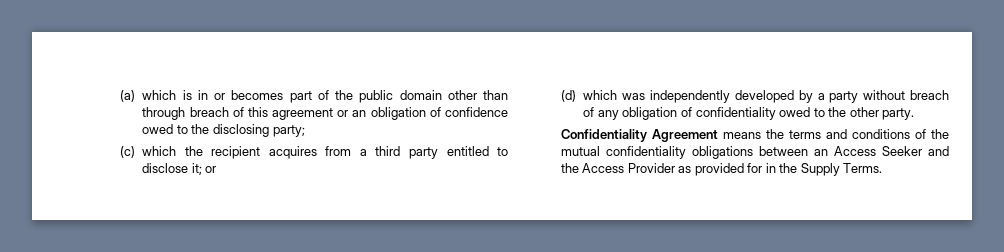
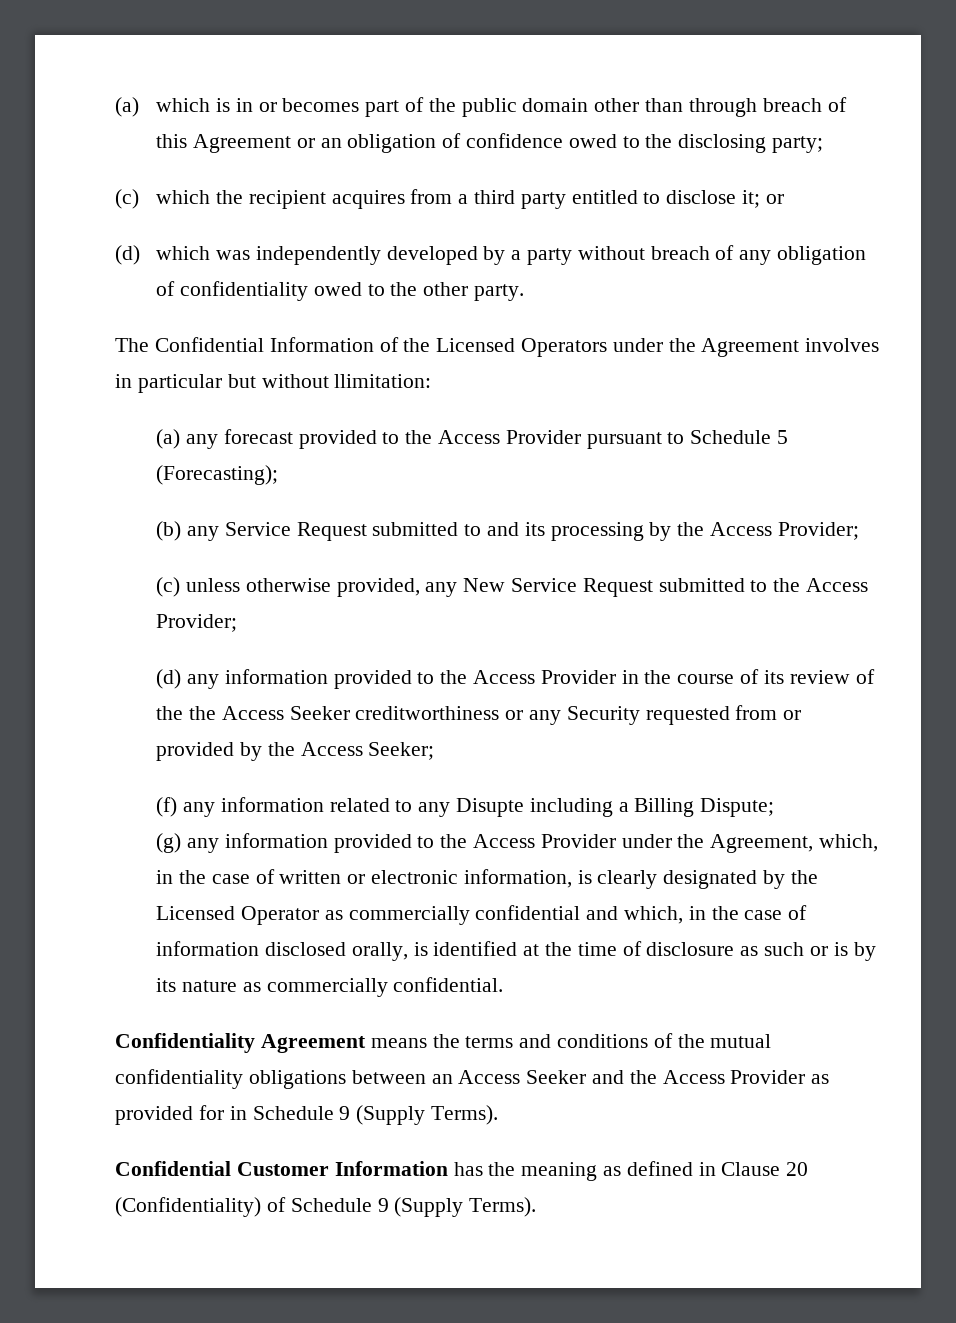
- (a) which is in or becomes part of the public domain other than through breach of this agreement or an obligation of confidence owed to the disclosing party;
+ (a) which is in or becomes part of the public domain other than through breach of this Agreement or an obligation of confidence owed to the disclosing party;
+ The Confidential Information of the Licensed Operators under the Agreement involves in particular but without llimitation:
+ (a) any forecast provided to the Access Provider pursuant to Schedule 5 (Forecasting);
+ (b) any Service Request submitted to and its processing by the Access Provider;
+ (c) unless otherwise provided, any New Service Request submitted to the Access Provider;
+ (d) any information provided to the Access Provider in the course of its review of the the Access Seeker creditworthiness or any Security requested from or provided by the Access Seeker;
+ (f) any information related to any Disupte including a Billing Dispute;
+ (g) any information provided to the Access Provider under the Agreement, which, in the case of written or electronic information, is clearly designated by the Licensed Operator as commercially confidential and which, in the case of information disclosed orally, is identified at the time of disclosure as such or is by its nature as commercially confidential.
- Confidentiality Agreement means the terms and conditions of the mutual confidentiality obligations between an Access Seeker and the Access Provider as provided for in the Supply Terms.
+ Confidentiality Agreement means the terms and conditions of the mutual confidentiality obligations between an Access Seeker and the Access Provider as provided for in Schedule 9 (Supply Terms).
+ Confidential Customer Information has the meaning as defined in Clause 20 (Confidentiality) of Schedule 9 (Supply Terms).

